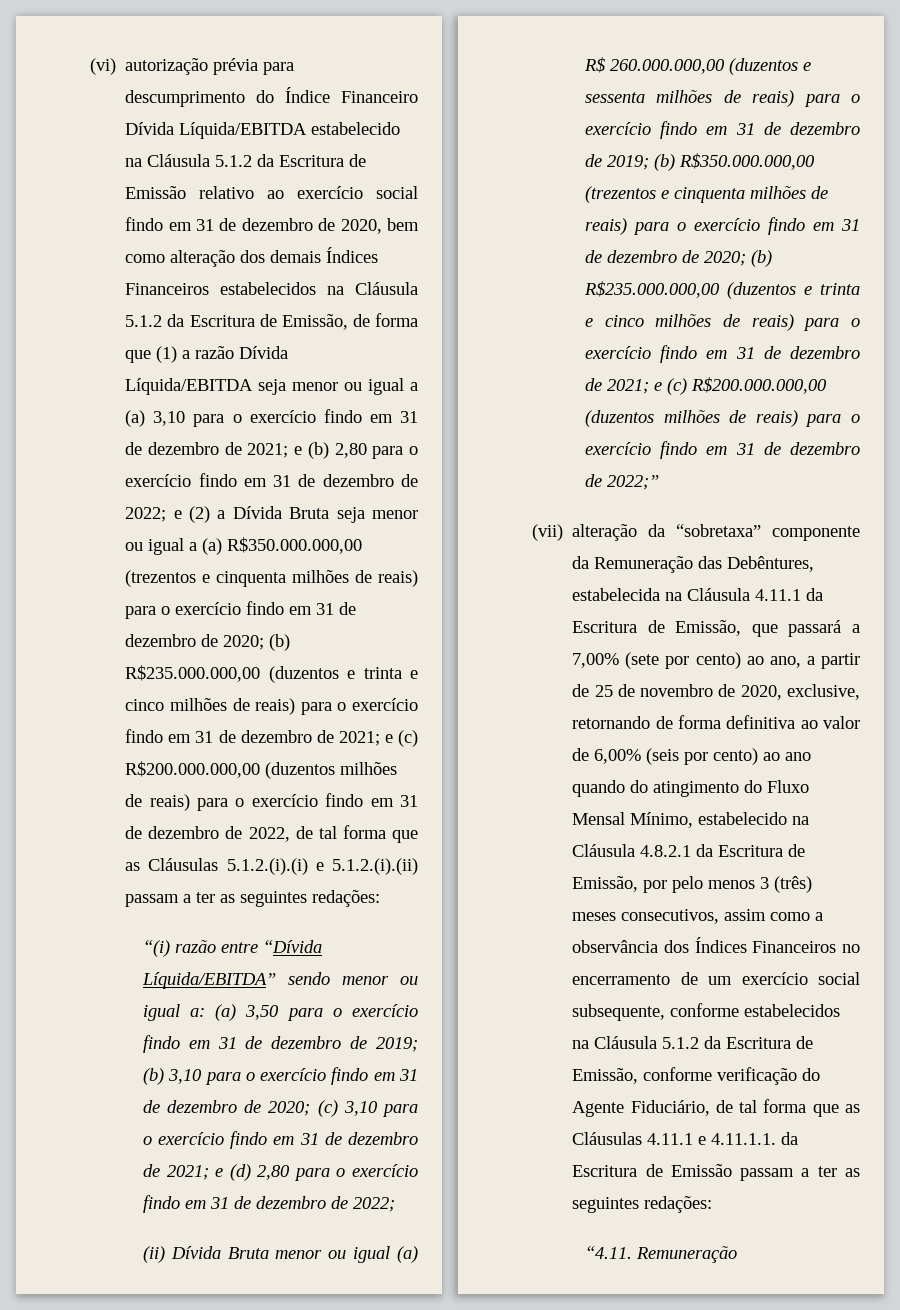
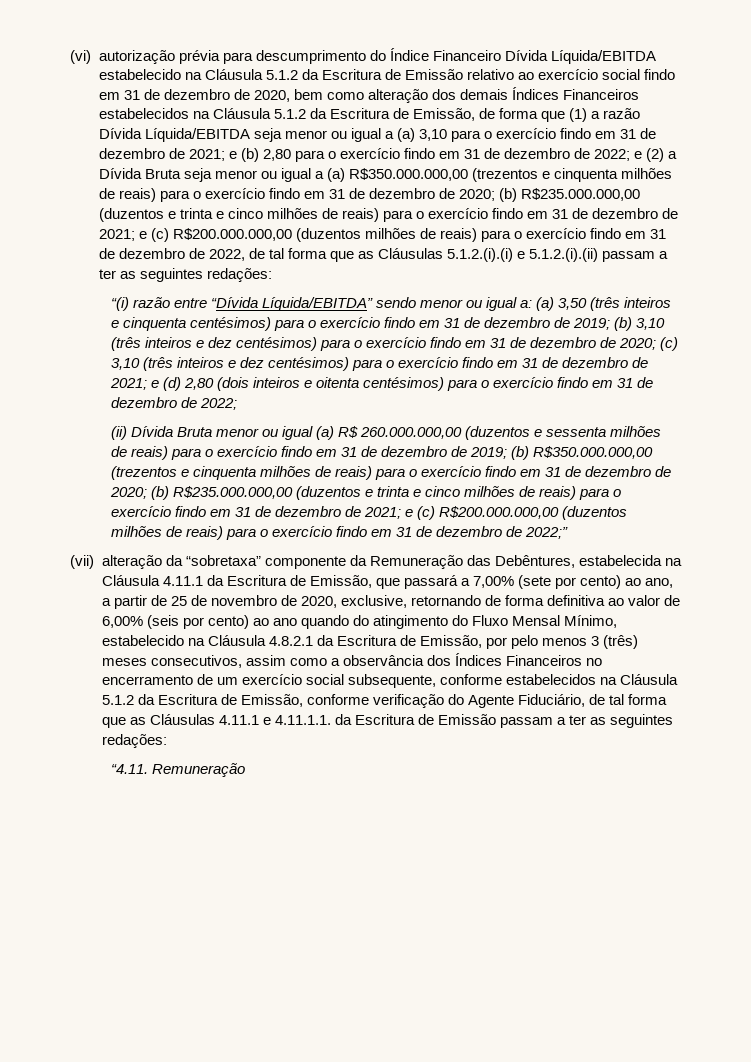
- “(i) razão entre “Dívida Líquida/EBITDA” sendo menor ou igual a: (a) 3,50 para o exercício findo em 31 de dezembro de 2019; (b) 3,10 para o exercício findo em 31 de dezembro de 2020; (c) 3,10 para o exercício findo em 31 de dezembro de 2021; e (d) 2,80 para o exercício findo em 31 de dezembro de 2022;
+ “(i) razão entre “Dívida Líquida/EBITDA” sendo menor ou igual a: (a) 3,50 (três inteiros e cinquenta centésimos) para o exercício findo em 31 de dezembro de 2019; (b) 3,10 (três inteiros e dez centésimos) para o exercício findo em 31 de dezembro de 2020; (c) 3,10 (três inteiros e dez centésimos) para o exercício findo em 31 de dezembro de 2021; e (d) 2,80 (dois inteiros e oitenta centésimos) para o exercício findo em 31 de dezembro de 2022;

